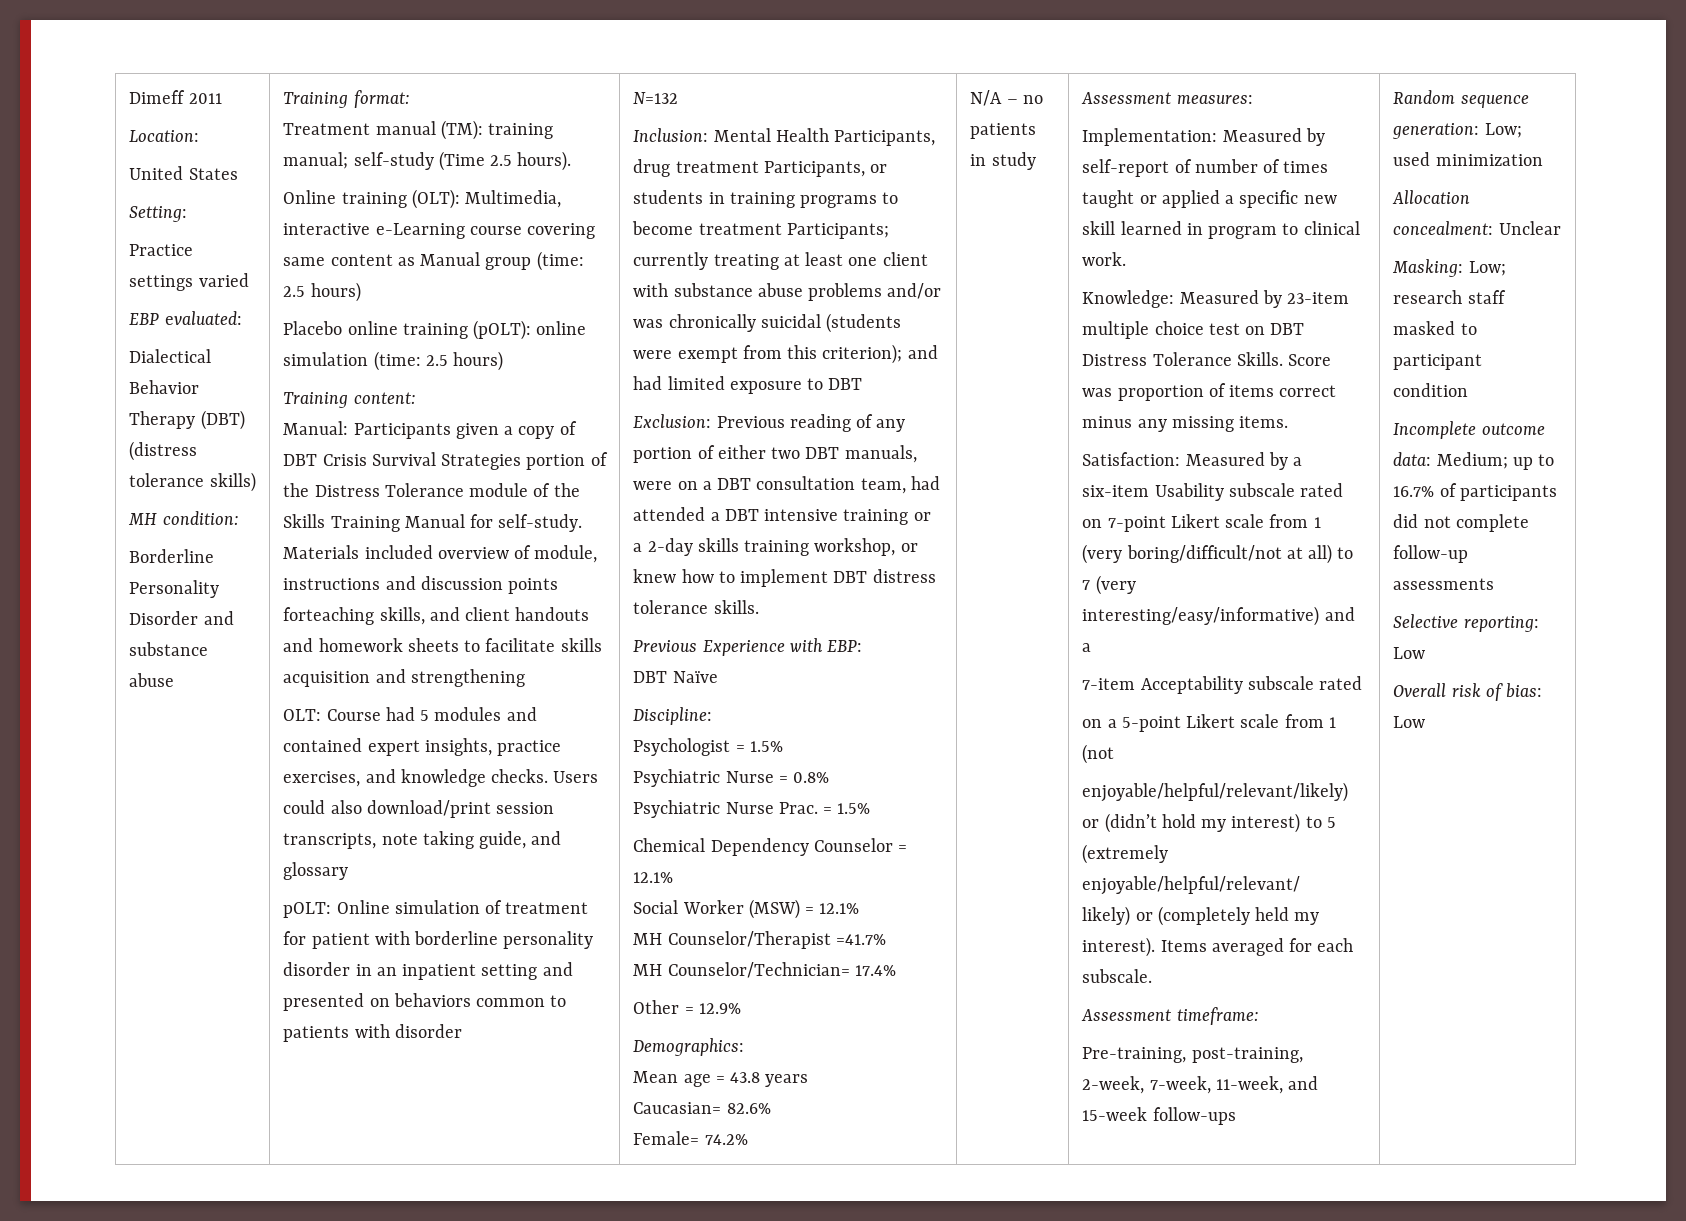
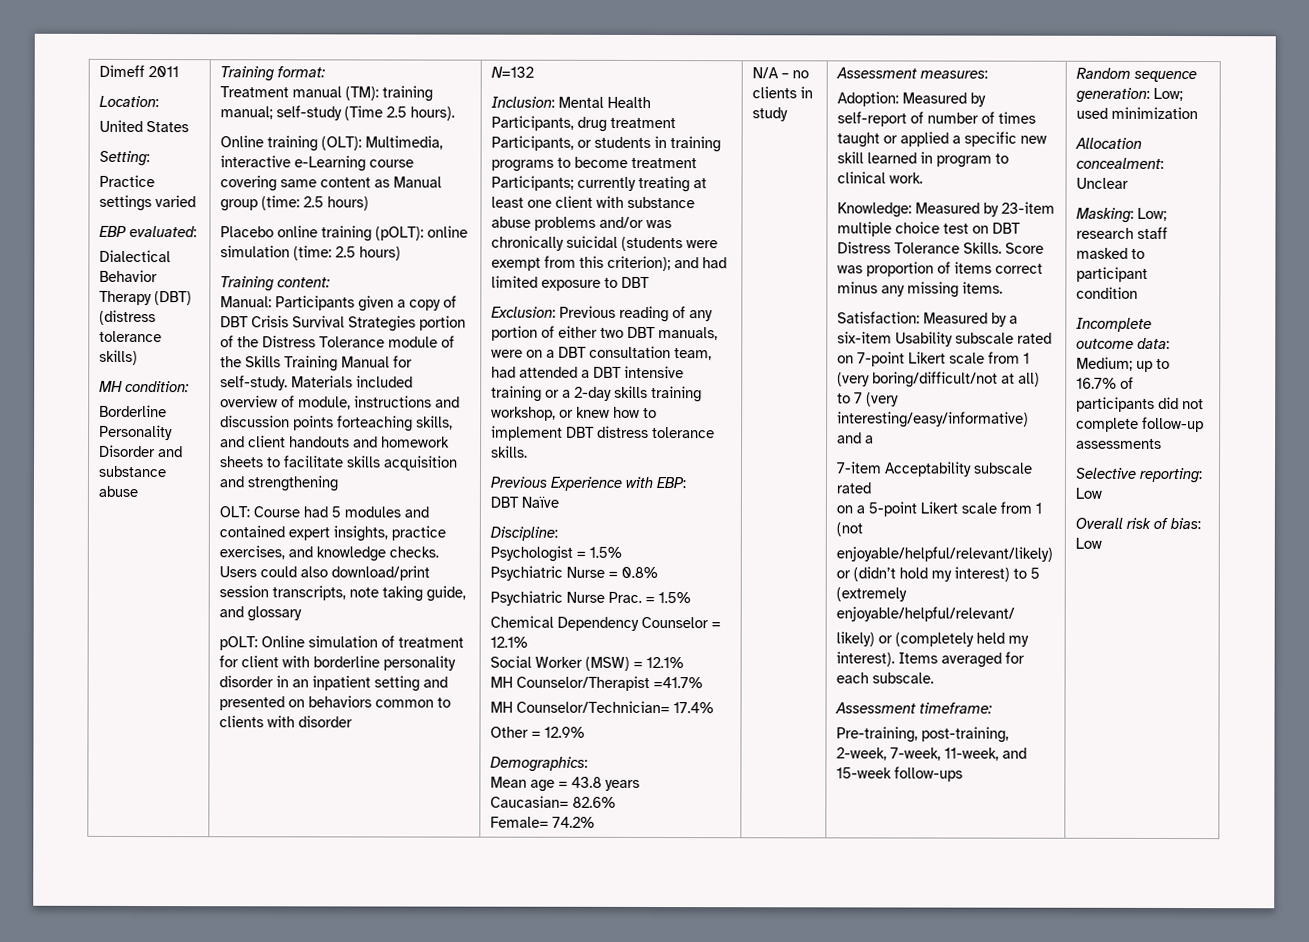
- pOLT: Online simulation of treatment for patient with borderline personality disorder in an inpatient setting and presented on behaviors common to patients with disorder
+ pOLT: Online simulation of treatment for client with borderline personality disorder in an inpatient setting and presented on behaviors common to clients with disorder
- N/A – no patients in study
+ N/A – no clients in study
- Implementation: Measured by self-report of number of times taught or applied a specific new skill learned in program to clinical work.
+ Adoption: Measured by self-report of number of times taught or applied a specific new skill learned in program to clinical work.

